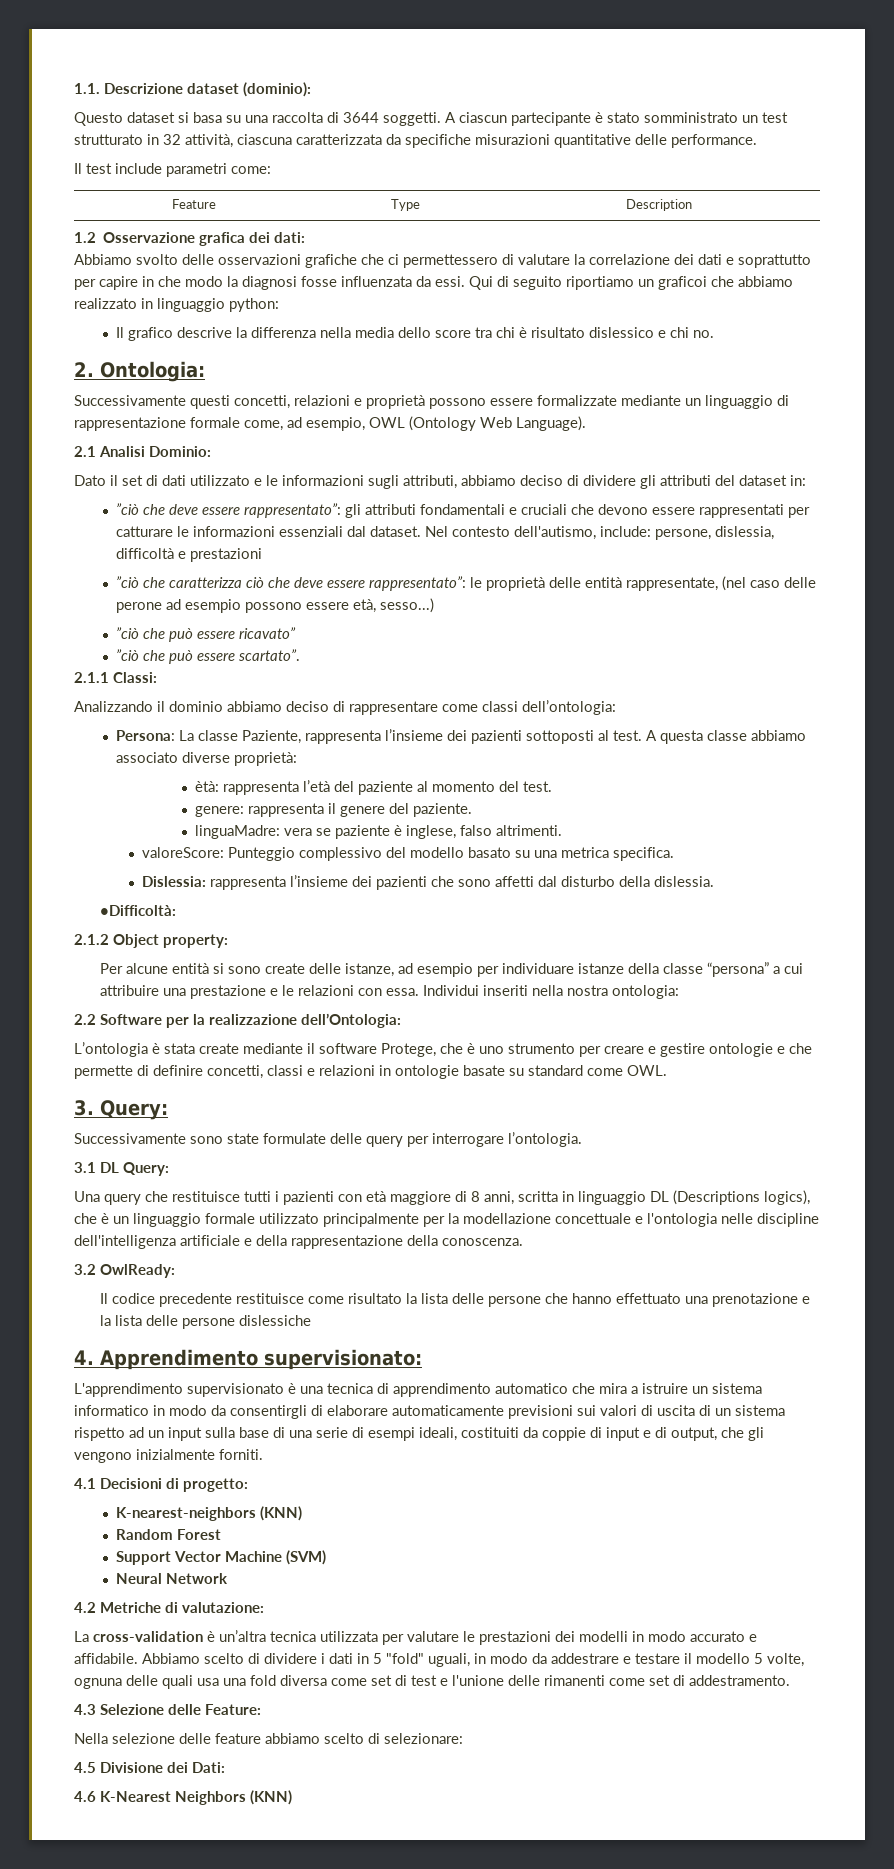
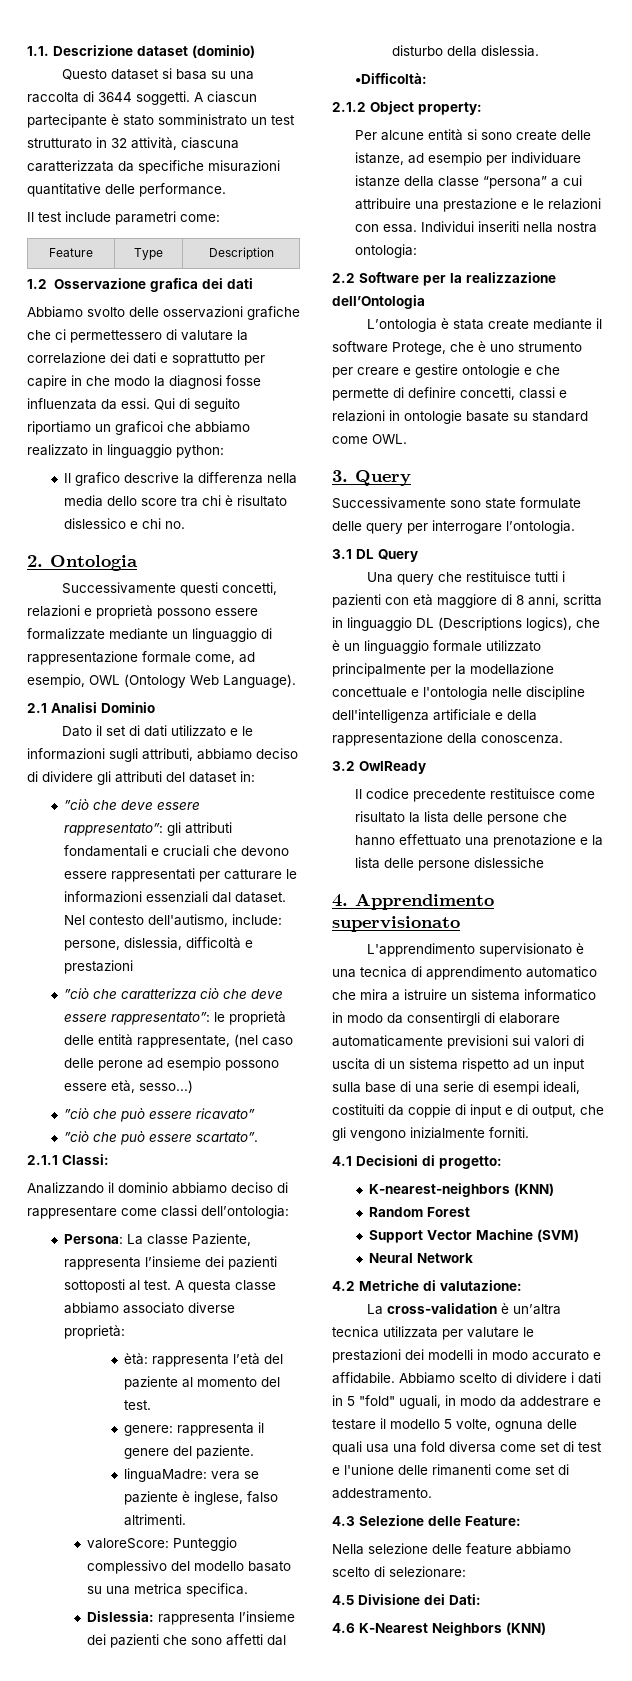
- 1.1. Descrizione dataset (dominio):
+ 1.1. Descrizione dataset (dominio)
- 1.2 Osservazione grafica dei dati:
+ 1.2 Osservazione grafica dei dati
- 2. Ontologia:
+ 2. Ontologia
- 2.1 Analisi Dominio:
+ 2.1 Analisi Dominio
- 2.2 Software per la realizzazione dell’Ontologia:
+ 2.2 Software per la realizzazione dell’Ontologia
- 3. Query:
+ 3. Query
- 3.1 DL Query:
+ 3.1 DL Query
- 3.2 OwlReady:
+ 3.2 OwlReady
- 4. Apprendimento supervisionato:
+ 4. Apprendimento supervisionato

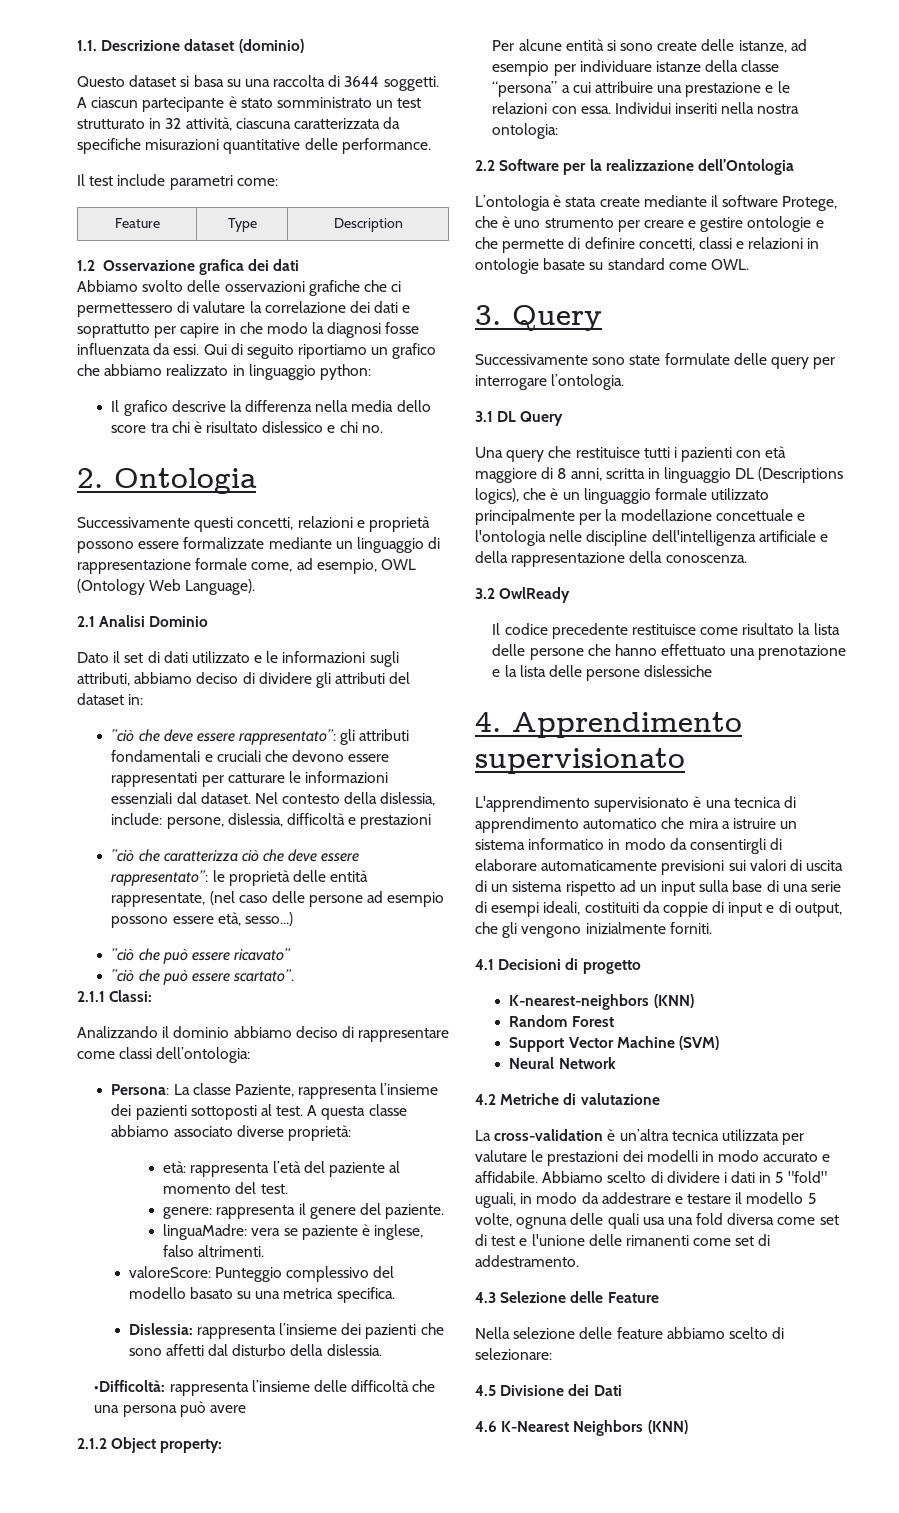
- Qui di seguito riportiamo un graficoi che abbiamo realizzato in linguaggio python:
+ Qui di seguito riportiamo un grafico che abbiamo realizzato in linguaggio python:
- Nel contesto dell'autismo, include: persone, dislessia, difficoltà e prestazioni
+ Nel contesto della dislessia, include: persone, dislessia, difficoltà e prestazioni
- ”ciò che caratterizza ciò che deve essere rappresentato”: le proprietà delle entità rappresentate, (nel caso delle perone ad esempio possono essere età, sesso...)
+ ”ciò che caratterizza ciò che deve essere rappresentato”: le proprietà delle entità rappresentate, (nel caso delle persone ad esempio possono essere età, sesso...)
- ètà: rappresenta l’età del paziente al momento del test.
+ età: rappresenta l’età del paziente al momento del test.
- •Difficoltà:
+ •Difficoltà: rappresenta l’insieme delle difficoltà che una persona può avere
- 4.1 Decisioni di progetto:
+ 4.1 Decisioni di progetto
- 4.2 Metriche di valutazione:
+ 4.2 Metriche di valutazione
- 4.3 Selezione delle Feature:
+ 4.3 Selezione delle Feature
- 4.5 Divisione dei Dati:
+ 4.5 Divisione dei Dati

